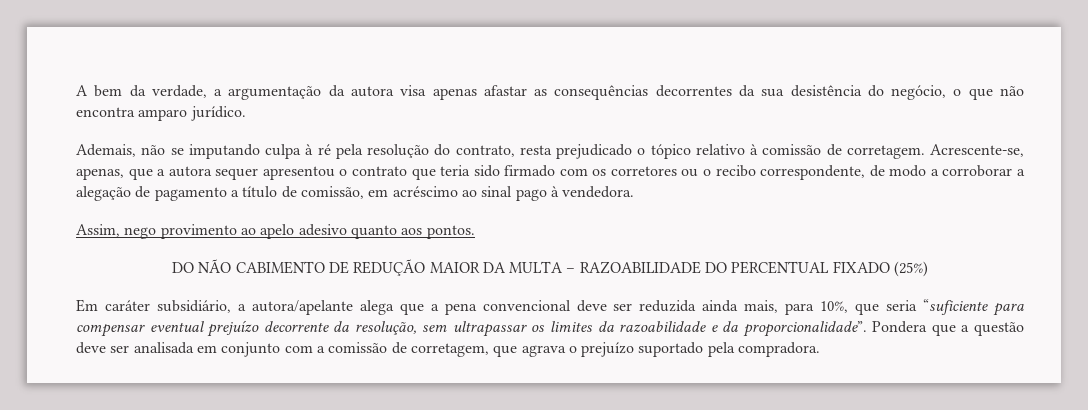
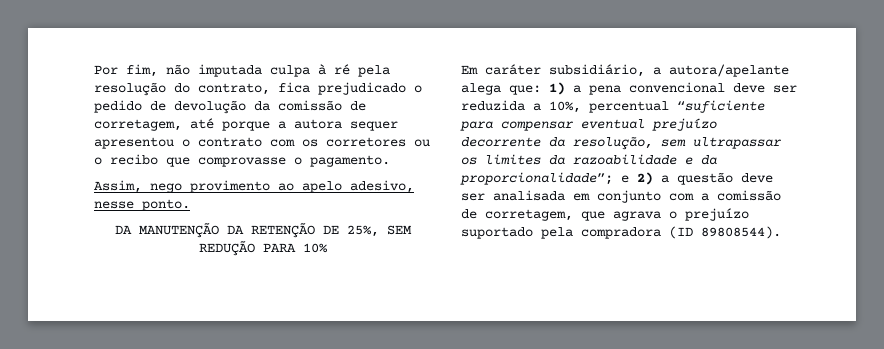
- A bem da verdade, a argumentação da autora visa apenas afastar as consequências decorrentes da sua desistência do negócio, o que não encontra amparo jurídico.
- Ademais, não se imputando culpa à ré pela resolução do contrato, resta prejudicado o tópico relativo à comissão de corretagem. Acrescente-se, apenas, que a autora sequer apresentou o contrato que teria sido firmado com os corretores ou o recibo correspondente, de modo a corroborar a alegação de pagamento a título de comissão, em acréscimo ao sinal pago à vendedora.
+ Por fim, não imputada culpa à ré pela resolução do contrato, fica prejudicado o pedido de devolução da comissão de corretagem, até porque a autora sequer apresentou o contrato com os corretores ou o recibo que comprovasse o pagamento.
- Assim, nego provimento ao apelo adesivo quanto aos pontos.
- DO NÃO CABIMENTO DE REDUÇÃO MAIOR DA MULTA – RAZOABILIDADE DO PERCENTUAL FIXADO (25%)
+ Assim, nego provimento ao apelo adesivo, nesse ponto.
+ DA MANUTENÇÃO DA RETENÇÃO DE 25%, SEM REDUÇÃO PARA 10%
- Em caráter subsidiário, a autora/apelante alega que a pena convencional deve ser reduzida ainda mais, para 10%, que seria “suficiente para compensar eventual prejuízo decorrente da resolução, sem ultrapassar os limites da razoabilidade e da proporcionalidade”. Pondera que a questão deve ser analisada em conjunto com a comissão de corretagem, que agrava o prejuízo suportado pela compradora.
+ Em caráter subsidiário, a autora/apelante alega que: 1) a pena convencional deve ser reduzida a 10%, percentual “suficiente para compensar eventual prejuízo decorrente da resolução, sem ultrapassar os limites da razoabilidade e da proporcionalidade”; e 2) a questão deve ser analisada em conjunto com a comissão de corretagem, que agrava o prejuízo suportado pela compradora (ID 89808544).

